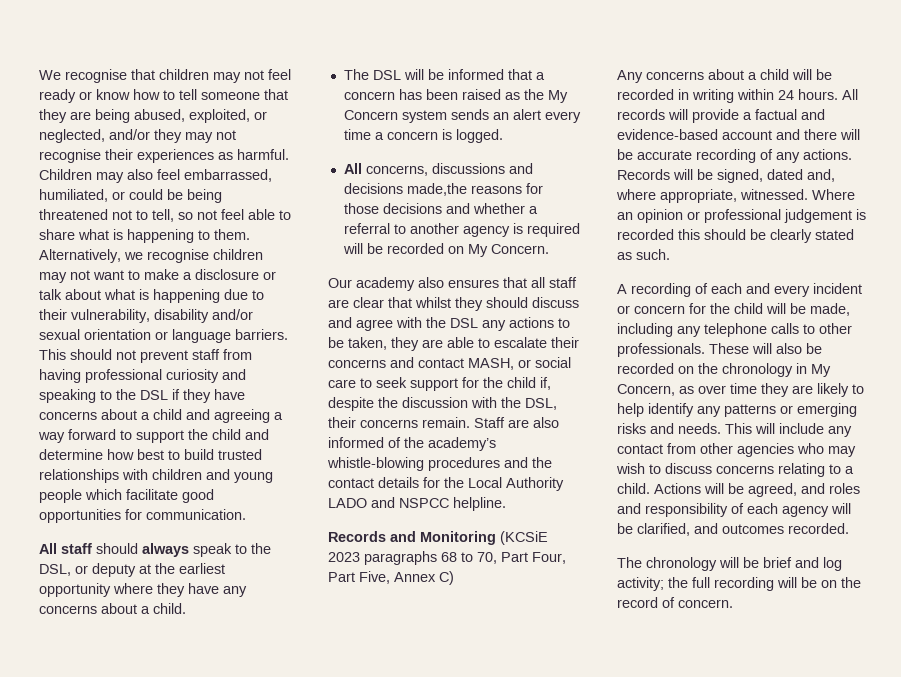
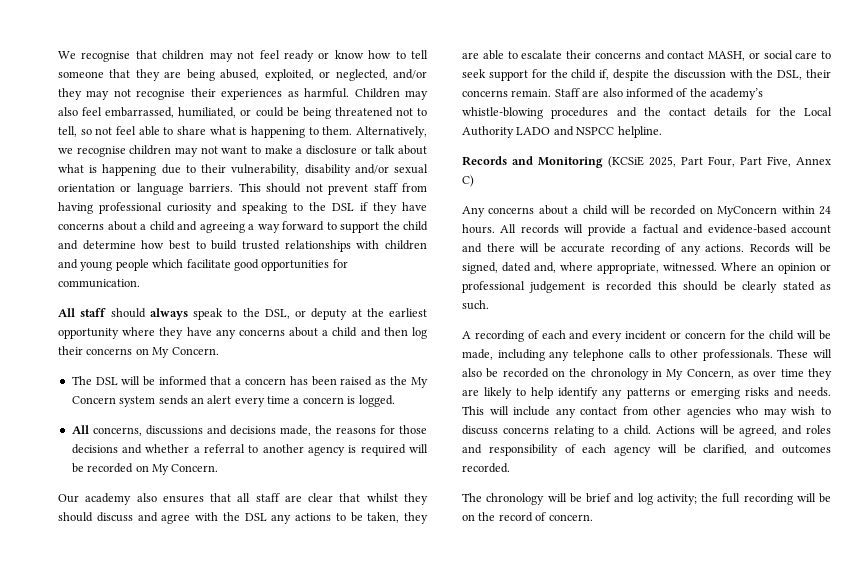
- All staff should always speak to the DSL, or deputy at the earliest opportunity where they have any concerns about a child.
+ All staff should always speak to the DSL, or deputy at the earliest opportunity where they have any concerns about a child and then log their concerns on My Concern.
- All concerns, discussions and decisions made,the reasons for those decisions and whether a referral to another agency is required will be recorded on My Concern.
+ All concerns, discussions and decisions made, the reasons for those decisions and whether a referral to another agency is required will be recorded on My Concern.
- Records and Monitoring (KCSiE 2023 paragraphs 68 to 70, Part Four, Part Five, Annex C)
+ Records and Monitoring (KCSiE 2025, Part Four, Part Five, Annex C)
- Any concerns about a child will be recorded in writing within 24 hours.
+ Any concerns about a child will be recorded on MyConcern within 24 hours.

